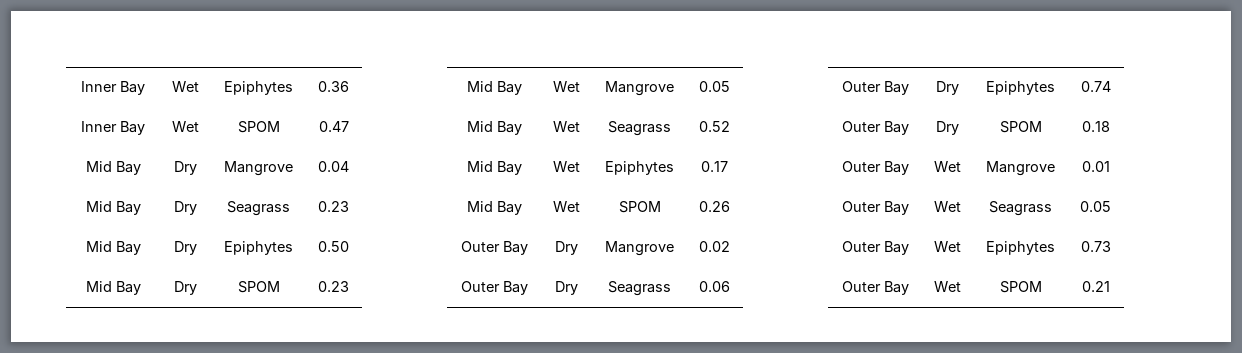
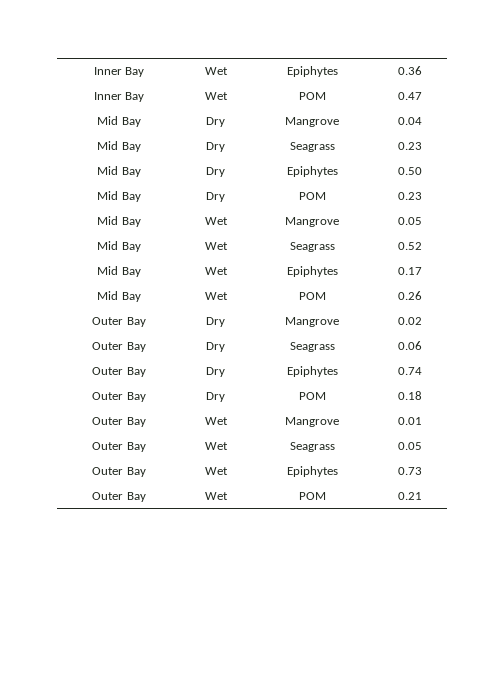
- Inner Bay | Wet | SPOM | 0.47
+ Inner Bay | Wet | POM | 0.47
- Mid Bay | Dry | SPOM | 0.23
+ Mid Bay | Dry | POM | 0.23
- Mid Bay | Wet | SPOM | 0.26
+ Mid Bay | Wet | POM | 0.26
- Outer Bay | Dry | SPOM | 0.18
+ Outer Bay | Dry | POM | 0.18
- Outer Bay | Wet | SPOM | 0.21
+ Outer Bay | Wet | POM | 0.21

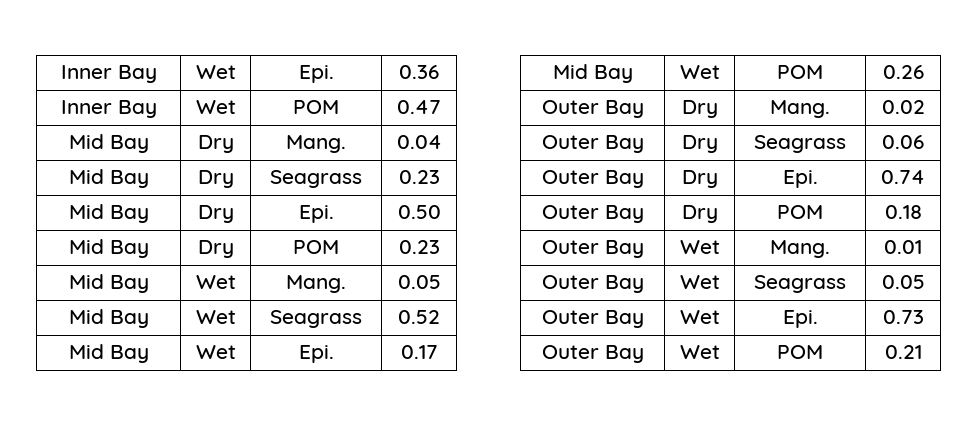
- Inner Bay | Wet | Epiphytes | 0.36
+ Inner Bay | Wet | Epi. | 0.36
- Mid Bay | Dry | Mangrove | 0.04
+ Mid Bay | Dry | Mang. | 0.04
- Mid Bay | Dry | Epiphytes | 0.50
+ Mid Bay | Dry | Epi. | 0.50
- Mid Bay | Wet | Mangrove | 0.05
+ Mid Bay | Wet | Mang. | 0.05
- Mid Bay | Wet | Epiphytes | 0.17
+ Mid Bay | Wet | Epi. | 0.17
- Outer Bay | Dry | Mangrove | 0.02
+ Outer Bay | Dry | Mang. | 0.02
- Outer Bay | Dry | Epiphytes | 0.74
+ Outer Bay | Dry | Epi. | 0.74
- Outer Bay | Wet | Mangrove | 0.01
+ Outer Bay | Wet | Mang. | 0.01
- Outer Bay | Wet | Epiphytes | 0.73
+ Outer Bay | Wet | Epi. | 0.73

